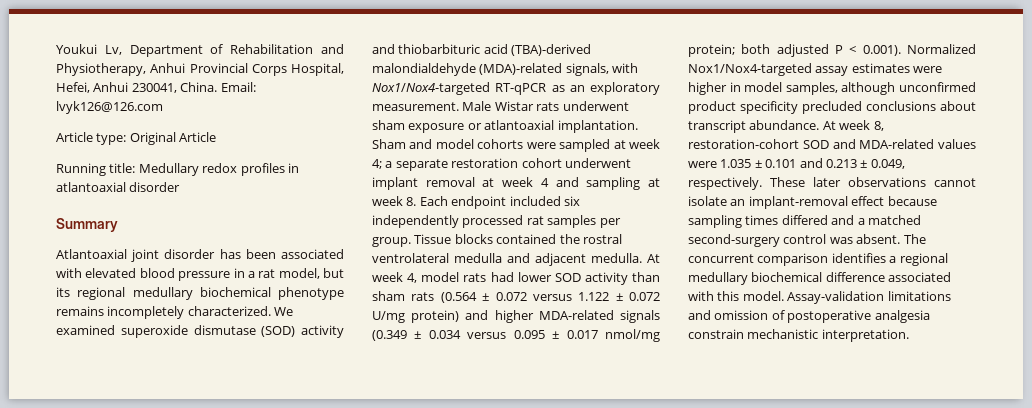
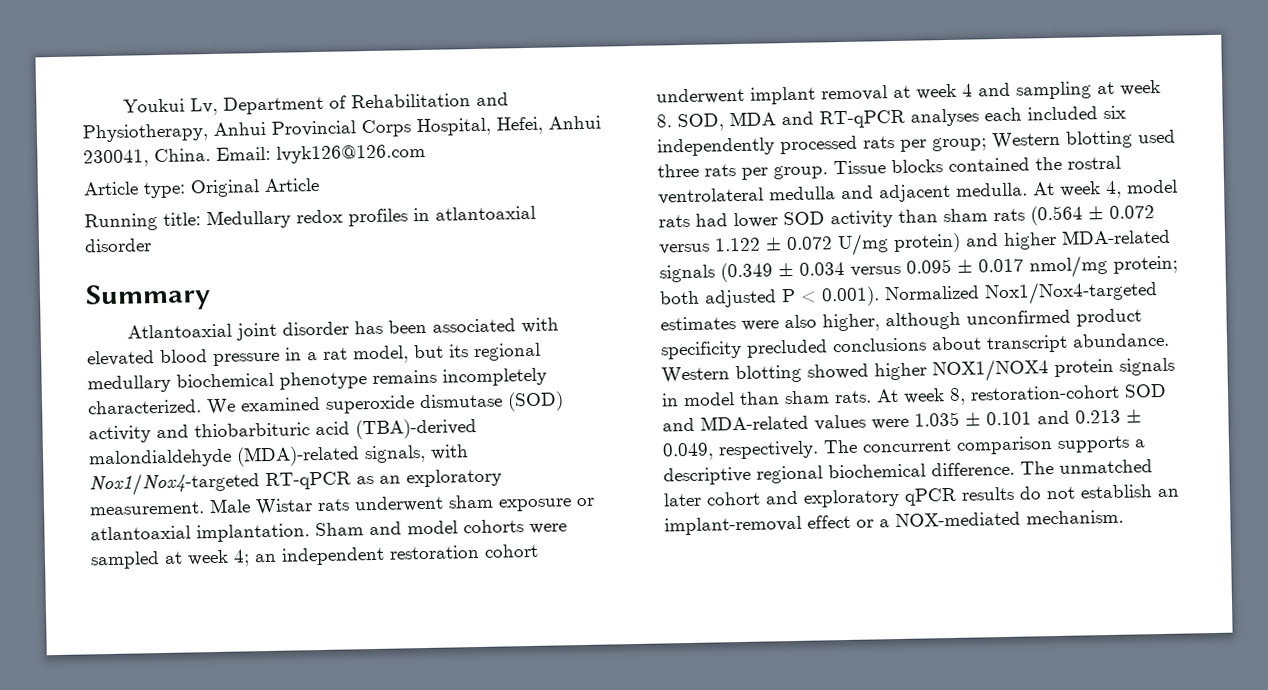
- Sham and model cohorts were sampled at week 4; a separate restoration cohort underwent implant removal at week 4 and sampling at week 8. Each endpoint included six independently processed rat samples per group.
+ Sham and model cohorts were sampled at week 4; an independent restoration cohort underwent implant removal at week 4 and sampling at week 8. SOD, MDA and RT-qPCR analyses each included six independently processed rats per group; Western blotting used three rats per group.
- At week 4, model rats had lower SOD activity than sham rats (0.564 ± 0.072 versus 1.122 ± 0.072 U/mg protein) and higher MDA-related signals (0.349 ± 0.034 versus 0.095 ± 0.017 nmol/mg protein; both adjusted P < 0.001). Normalized Nox1/Nox4-targeted assay estimates were higher in model samples, although unconfirmed product specificity precluded conclusions about transcript abundance.
+ At week 4, model rats had lower SOD activity than sham rats (0.564 ± 0.072 versus 1.122 ± 0.072 U/mg protein) and higher MDA-related signals (0.349 ± 0.034 versus 0.095 ± 0.017 nmol/mg protein; both adjusted P < 0.001). Normalized Nox1/Nox4-targeted estimates were also higher, although unconfirmed product specificity precluded conclusions about transcript abundance.
+ Western blotting showed higher NOX1/NOX4 protein signals in model than sham rats.
- These later observations cannot isolate an implant-removal effect because sampling times differed and a matched second-surgery control was absent. The concurrent comparison identifies a regional medullary biochemical difference associated with this model. Assay-validation limitations and omission of postoperative analgesia constrain mechanistic interpretation.
+ The concurrent comparison supports a descriptive regional biochemical difference. The unmatched later cohort and exploratory qPCR results do not establish an implant-removal effect or a NOX-mediated mechanism.

